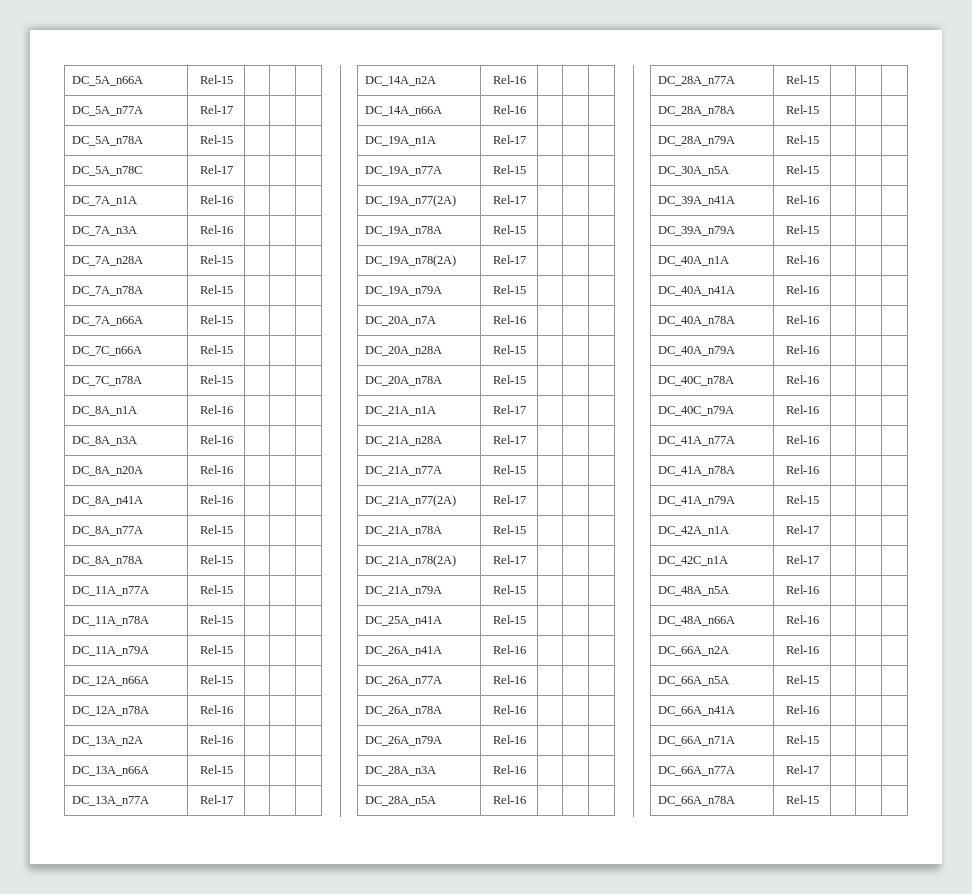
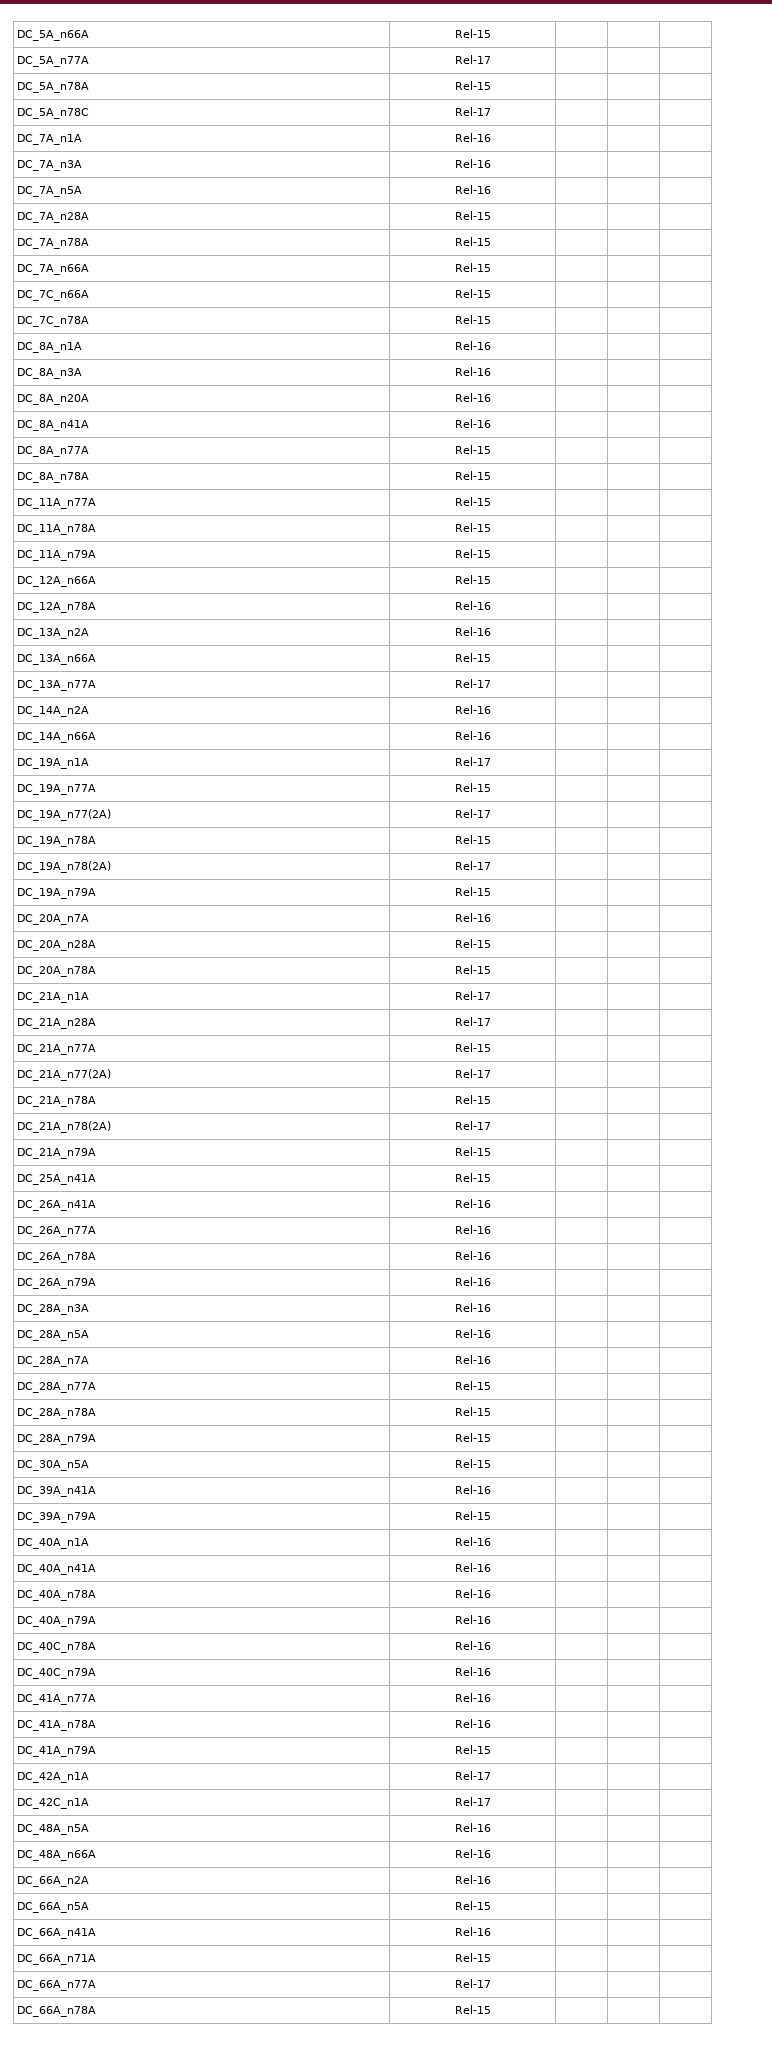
+ DC_7A_n5A | Rel-16 | | |
+ DC_28A_n7A | Rel-16 | | |

